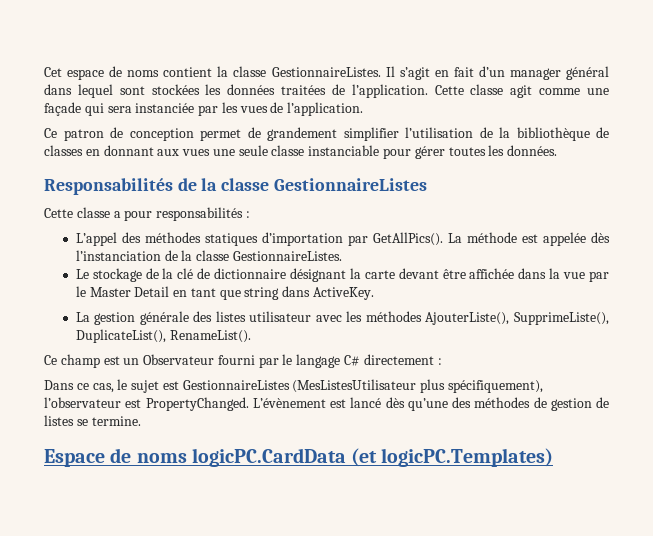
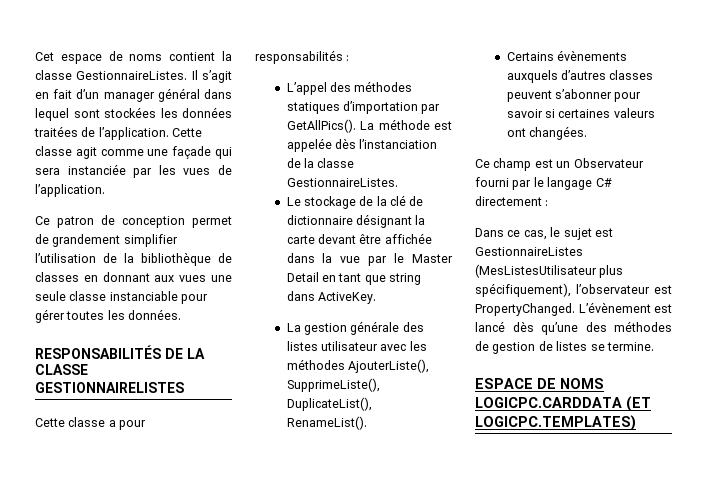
- Responsabilités de la classe GestionnaireListes
+ RESPONSABILITÉS DE LA CLASSE GESTIONNAIRELISTES
+ Certains évènements auxquels d’autres classes peuvent s’abonner pour savoir si certaines valeurs ont changées.
- Espace de noms logicPC.CardData (et logicPC.Templates)
+ ESPACE DE NOMS LOGICPC.CARDDATA (ET LOGICPC.TEMPLATES)

